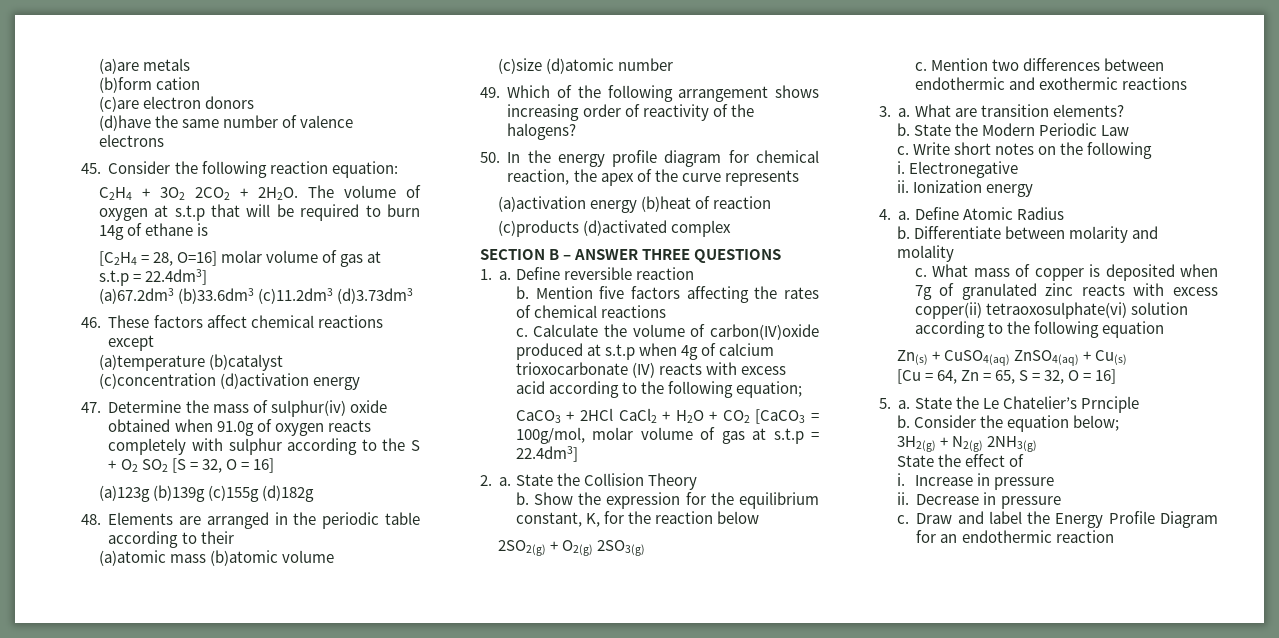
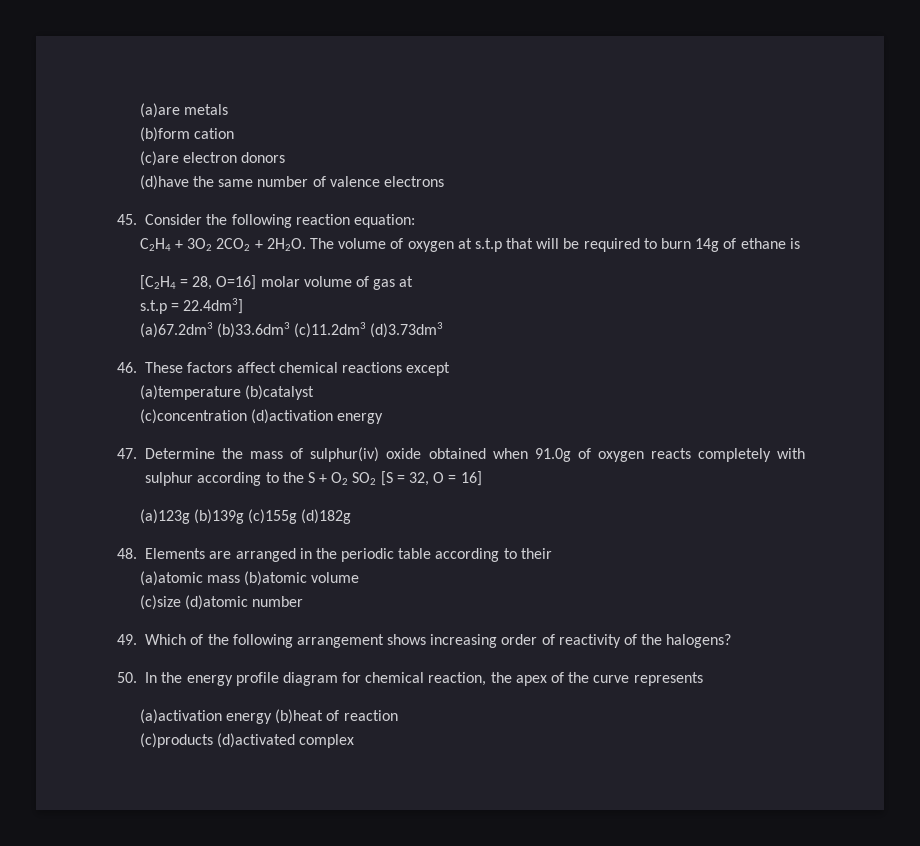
- SECTION B – ANSWER THREE QUESTIONS
- 1. a. Define reversible reaction
- b. Mention five factors affecting the rates of chemical reactions
- c. Calculate the volume of carbon(IV)oxide produced at s.t.p when 4g of calcium trioxocarbonate (IV) reacts with excess acid according to the following equation;
- CaCO3 + 2HCl CaCl2 + H2O + CO2 [CaCO3 = 100g/mol, molar volume of gas at s.t.p = 22.4dm3]
- 2. a. State the Collision Theory
- b. Show the expression for the equilibrium constant, K, for the reaction below
- 2SO2(g) + O2(g) 2SO3(g)
- c. Mention two differences between endothermic and exothermic reactions
- 3. a. What are transition elements?
- b. State the Modern Periodic Law
- c. Write short notes on the following
- i. Electronegative
- ii. Ionization energy
- 4. a. Define Atomic Radius
- b. Differentiate between molarity and molality
- c. What mass of copper is deposited when 7g of granulated zinc reacts with excess copper(ii) tetraoxosulphate(vi) solution according to the following equation
- Zn(s) + CuSO4(aq) ZnSO4(aq) + Cu(s)
- [Cu = 64, Zn = 65, S = 32, O = 16]
- 5. a. State the Le Chatelier’s Prnciple
- b. Consider the equation below;
- 3H2(g) + N2(g) 2NH3(g)
- State the effect of
- i. Increase in pressure
- ii. Decrease in pressure
- c. Draw and label the Energy Profile Diagram for an endothermic reaction

